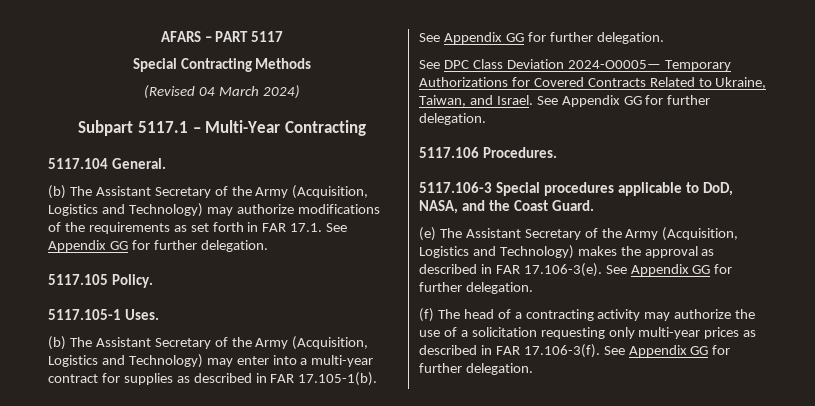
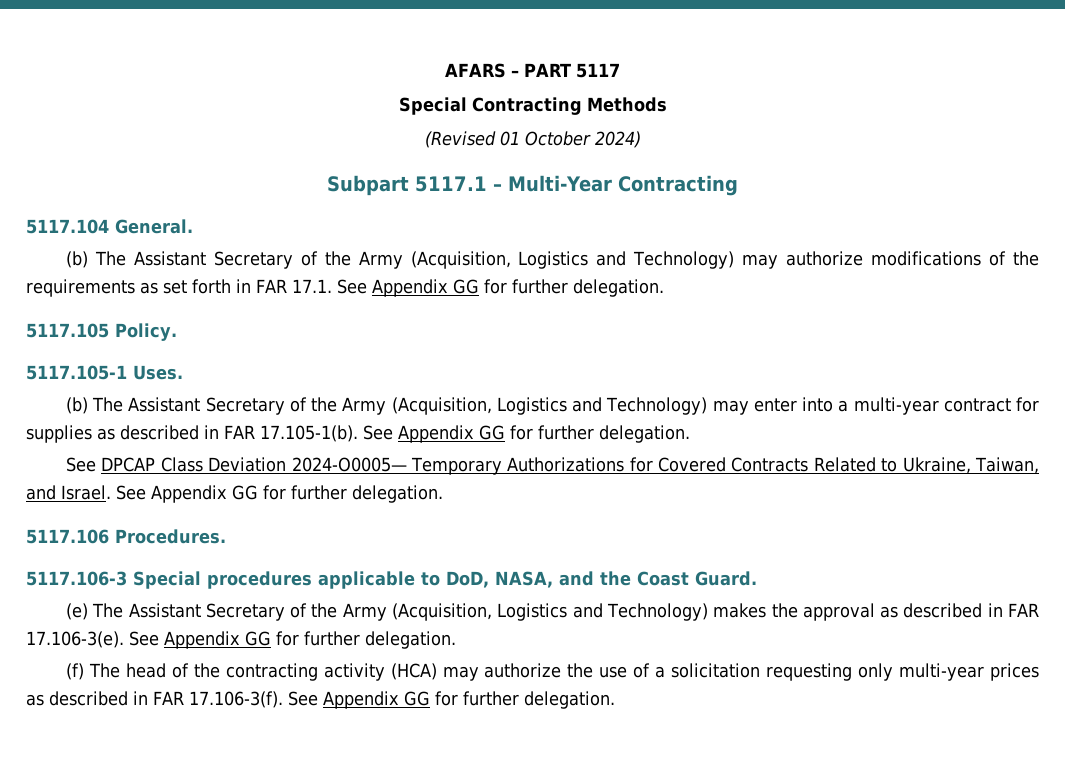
- (Revised 04 March 2024)
+ (Revised 01 October 2024)
- See DPC Class Deviation 2024-O0005— Temporary Authorizations for Covered Contracts Related to Ukraine, Taiwan, and Israel.
+ See DPCAP Class Deviation 2024-O0005— Temporary Authorizations for Covered Contracts Related to Ukraine, Taiwan, and Israel.
- (f) The head of a contracting activity may authorize the use of a solicitation requesting only multi-year prices as described in FAR 17.106-3(f). See Appendix GG for further delegation.
+ (f) The head of the contracting activity (HCA) may authorize the use of a solicitation requesting only multi-year prices as described in FAR 17.106-3(f). See Appendix GG for further delegation.

